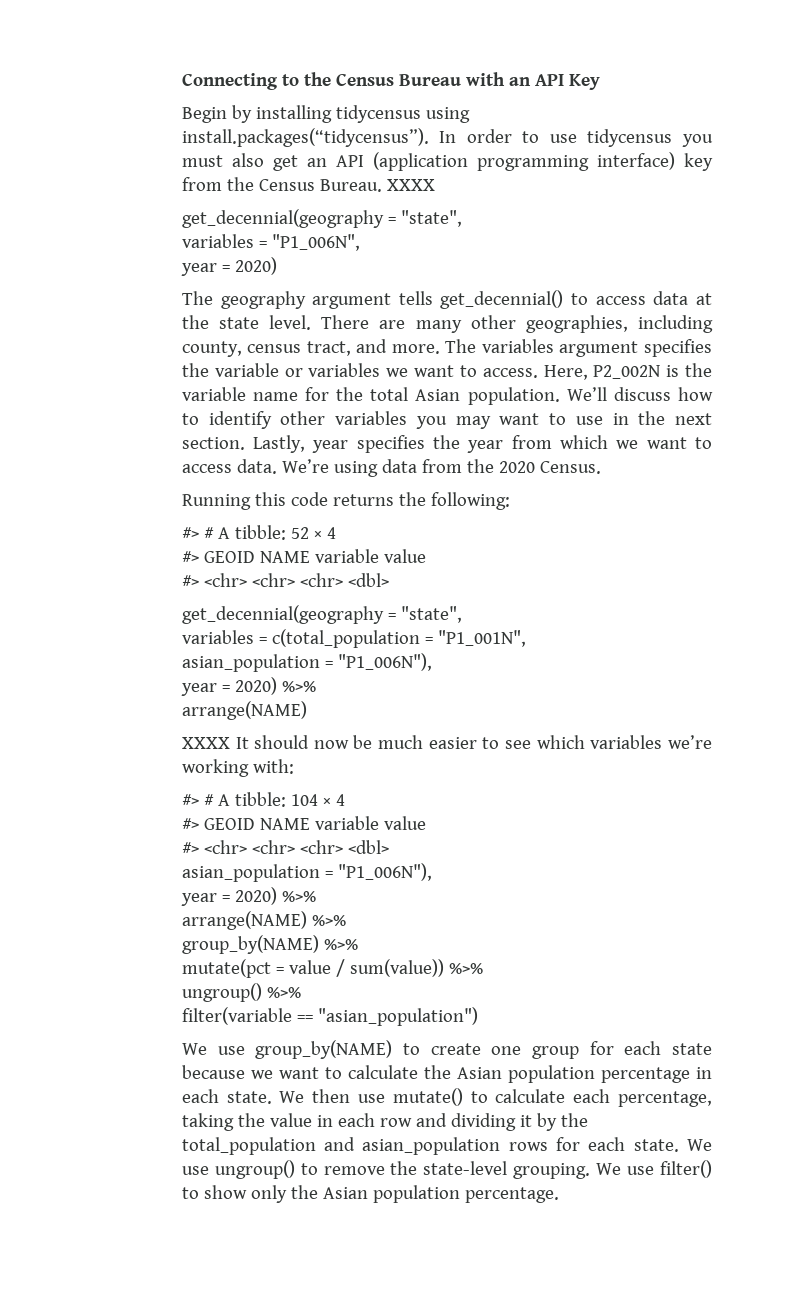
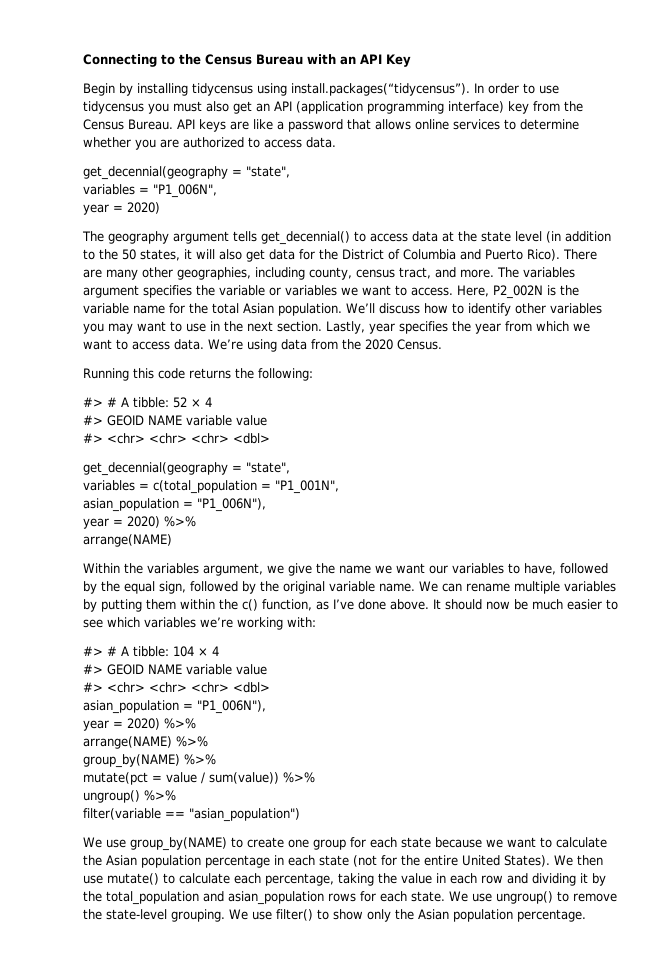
- Begin by installing tidycensus using install.packages(“tidycensus”). In order to use tidycensus you must also get an API (application programming interface) key from the Census Bureau. XXXX
+ Begin by installing tidycensus using install.packages(“tidycensus”). In order to use tidycensus you must also get an API (application programming interface) key from the Census Bureau. API keys are like a password that allows online services to determine whether you are authorized to access data.
- The geography argument tells get_decennial() to access data at the state level.
+ The geography argument tells get_decennial() to access data at the state level (in addition to the 50 states, it will also get data for the District of Columbia and Puerto Rico).
- XXXX It should now be much easier to see which variables we’re working with:
+ Within the variables argument, we give the name we want our variables to have, followed by the equal sign, followed by the original variable name. We can rename multiple variables by putting them within the c() function, as I’ve done above. It should now be much easier to see which variables we’re working with:
- We use group_by(NAME) to create one group for each state because we want to calculate the Asian population percentage in each state.
+ We use group_by(NAME) to create one group for each state because we want to calculate the Asian population percentage in each state (not for the entire United States).

